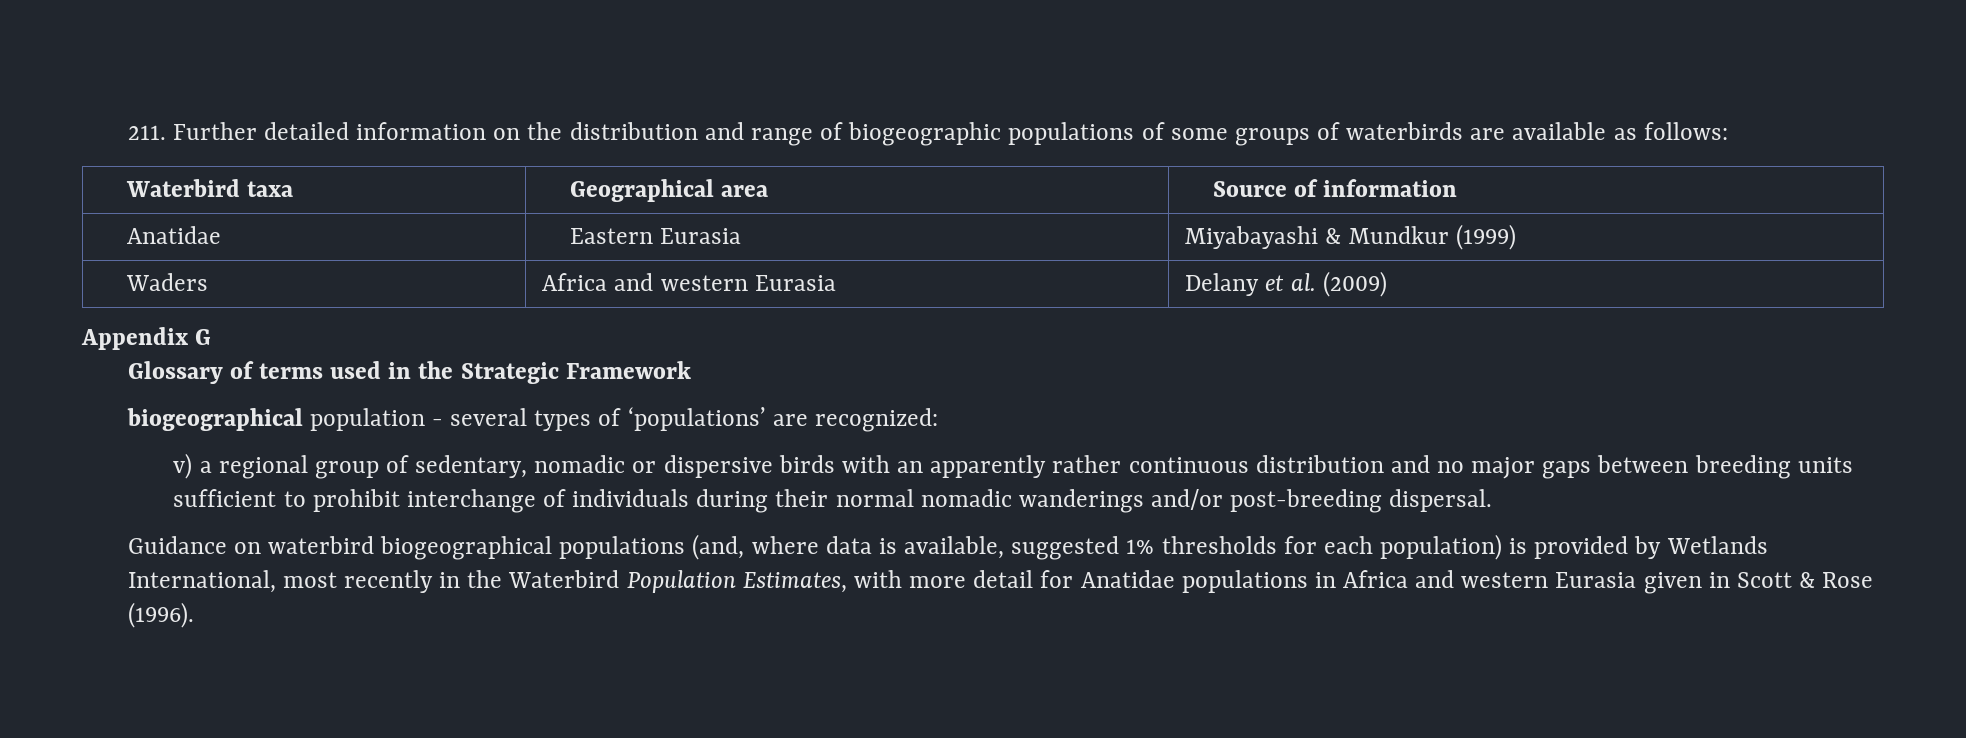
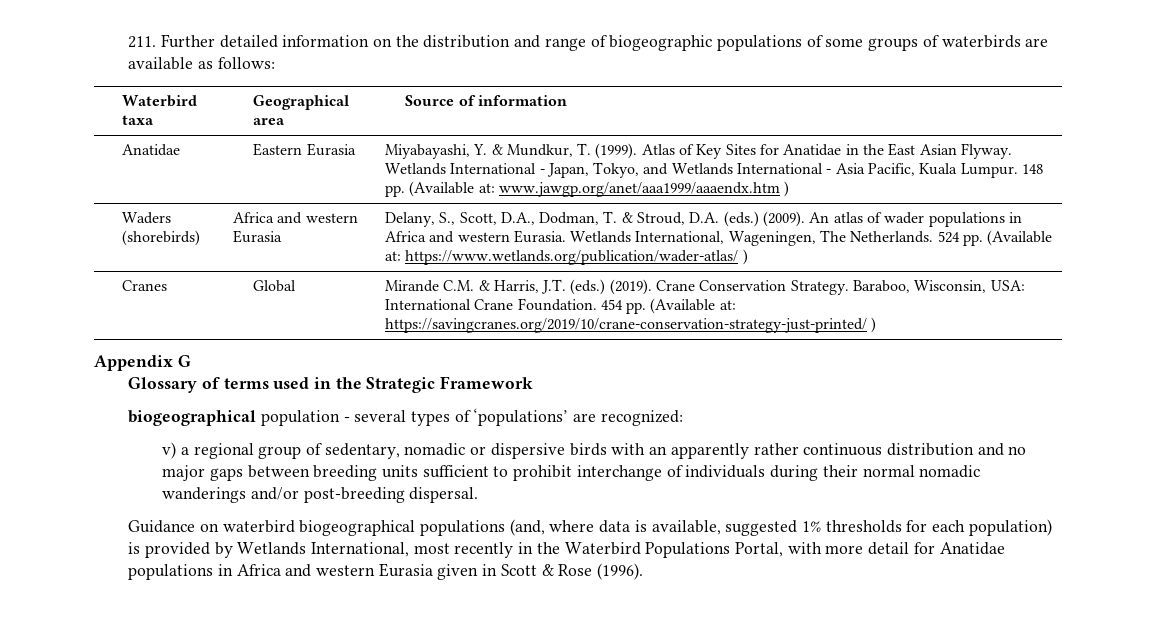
- Anatidae | Eastern Eurasia | Miyabayashi & Mundkur (1999)
+ Anatidae | Eastern Eurasia | Miyabayashi, Y. & Mundkur, T. (1999). Atlas of Key Sites for Anatidae in the East Asian Flyway. Wetlands International - Japan, Tokyo, and Wetlands International - Asia Pacific, Kuala Lumpur. 148 pp. (Available at: www.jawgp.org/anet/aaa1999/aaaendx.htm )
- Waders | Africa and western Eurasia | Delany et al. (2009)
+ Waders (shorebirds) | Africa and western Eurasia | Delany, S., Scott, D.A., Dodman, T. & Stroud, D.A. (eds.) (2009). An atlas of wader populations in Africa and western Eurasia. Wetlands International, Wageningen, The Netherlands. 524 pp. (Available at: https://www.wetlands.org/publication/wader-atlas/ )
+ Cranes | Global | Mirande C.M. & Harris, J.T. (eds.) (2019). Crane Conservation Strategy. Baraboo, Wisconsin, USA: International Crane Foundation. 454 pp. (Available at: https://savingcranes.org/2019/10/crane-conservation-strategy-just-printed/ )
- Guidance on waterbird biogeographical populations (and, where data is available, suggested 1% thresholds for each population) is provided by Wetlands International, most recently in the Waterbird Population Estimates, with more detail for Anatidae populations in Africa and western Eurasia given in Scott & Rose (1996).
+ Guidance on waterbird biogeographical populations (and, where data is available, suggested 1% thresholds for each population) is provided by Wetlands International, most recently in the Waterbird Populations Portal, with more detail for Anatidae populations in Africa and western Eurasia given in Scott & Rose (1996).

